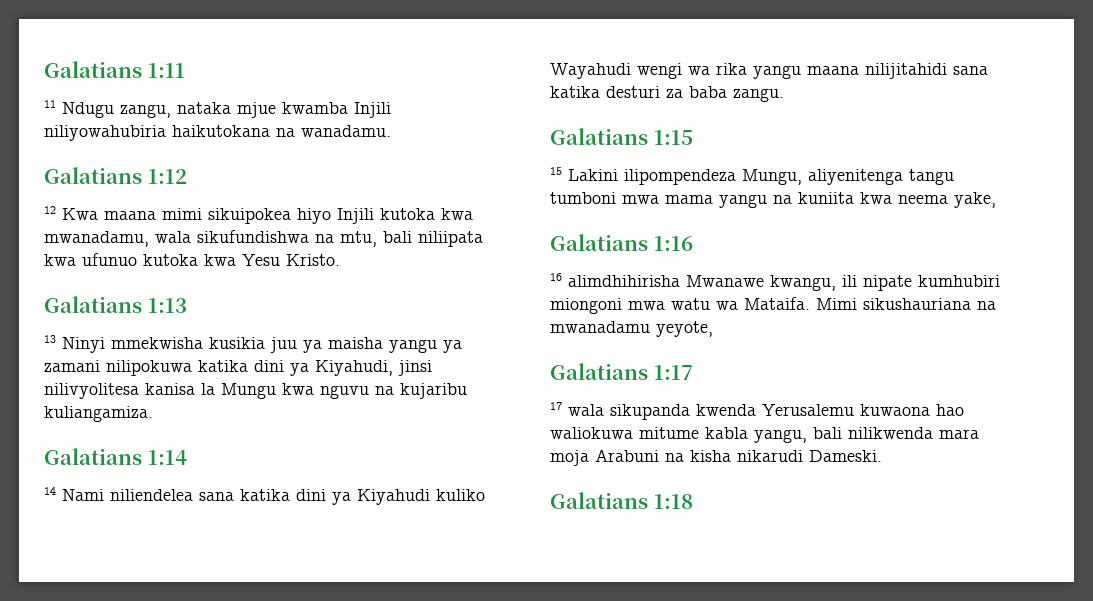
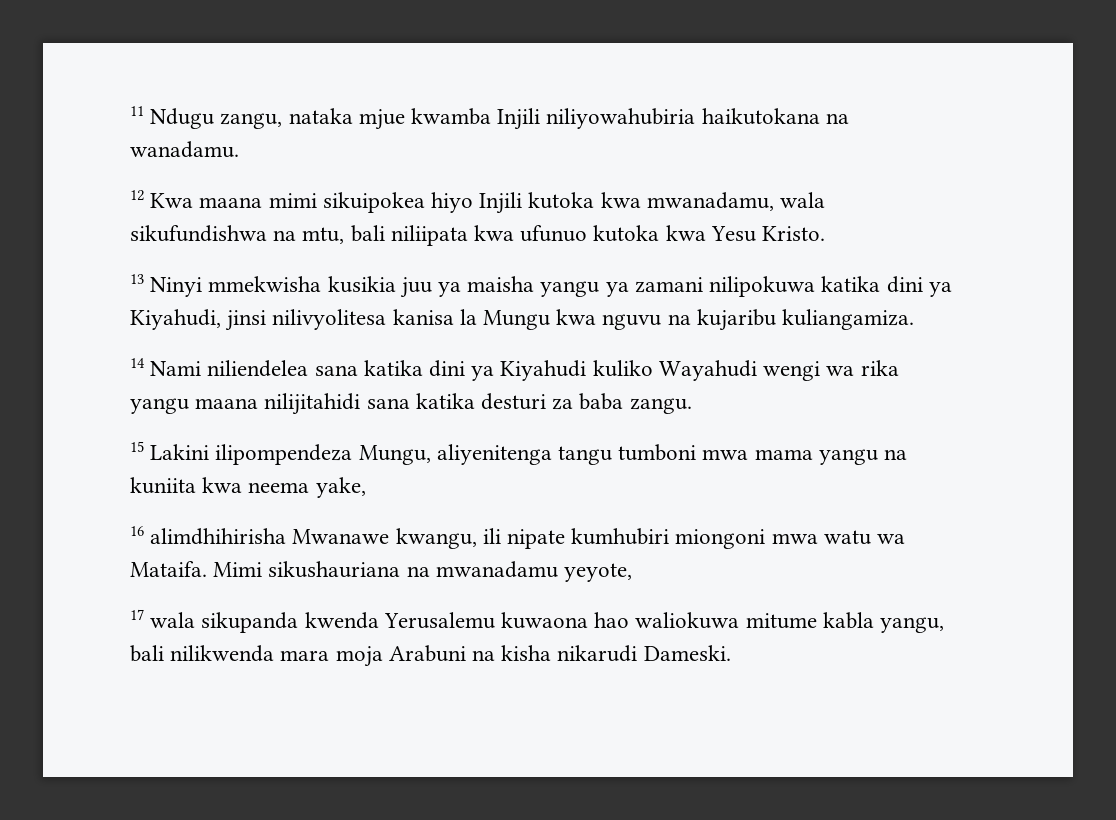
- Galatians 1:11
- Galatians 1:12
- Galatians 1:13
- Galatians 1:14
- Galatians 1:15
- Galatians 1:16
- Galatians 1:17
- Galatians 1:18

